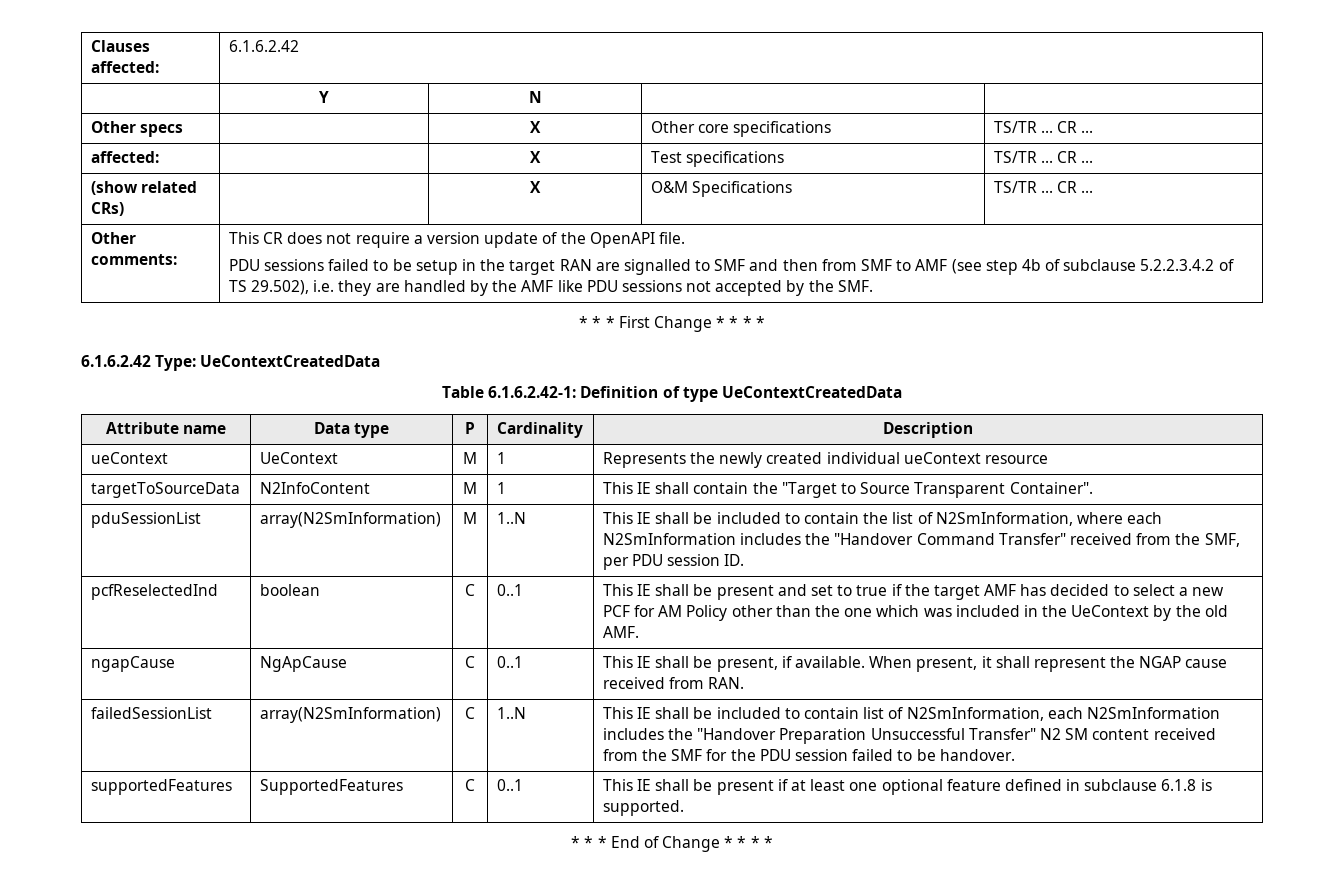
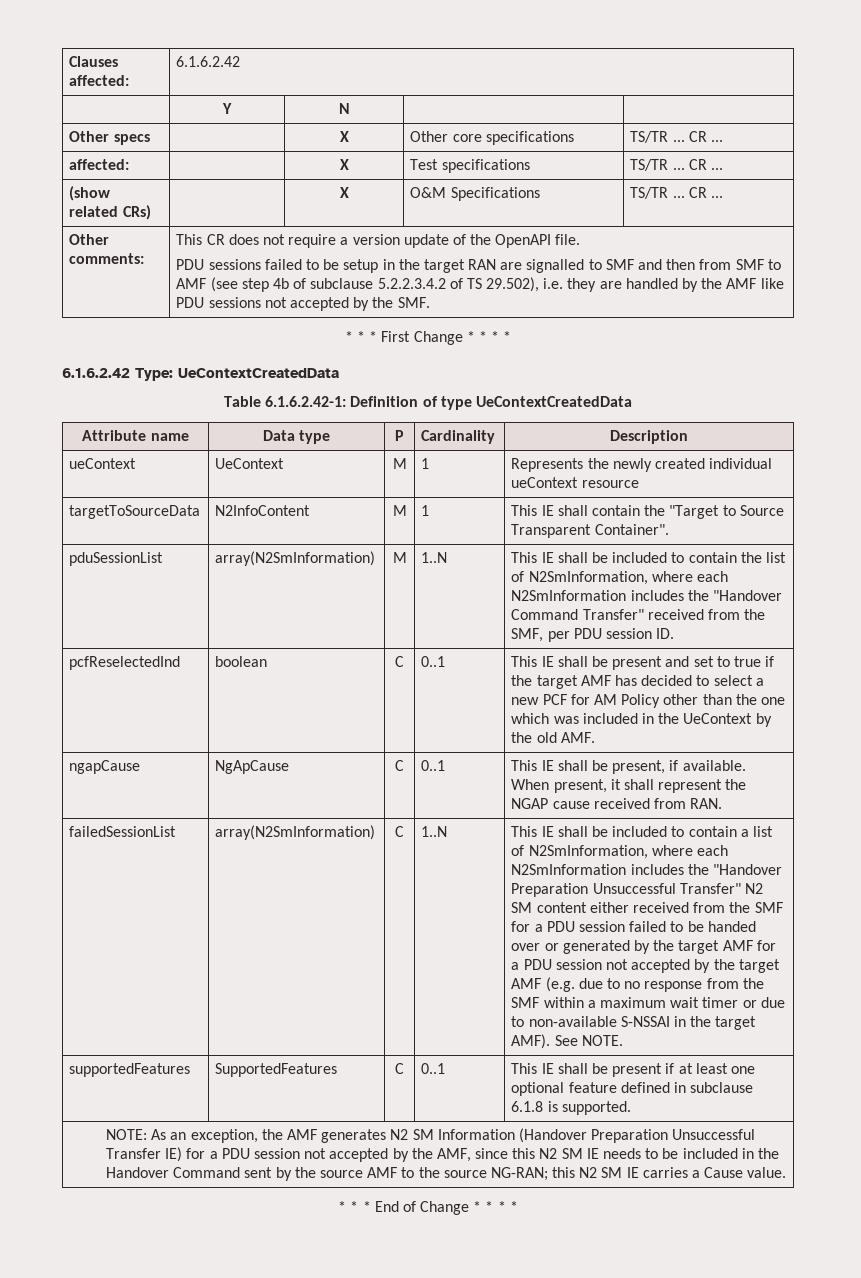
- This IE shall be included to contain list of N2SmInformation, each N2SmInformation includes the "Handover Preparation Unsuccessful Transfer" N2 SM content received from the SMF for the PDU session failed to be handover.
+ This IE shall be included to contain a list of N2SmInformation, where each N2SmInformation includes the "Handover Preparation Unsuccessful Transfer" N2 SM content either received from the SMF for a PDU session failed to be handed over or generated by the target AMF for a PDU session not accepted by the target AMF (e.g. due to no response from the SMF within a maximum wait timer or due to non-available S-NSSAI in the target AMF). See NOTE.
+ NOTE: As an exception, the AMF generates N2 SM Information (Handover Preparation Unsuccessful Transfer IE) for a PDU session not accepted by the AMF, since this N2 SM IE needs to be included in the Handover Command sent by the source AMF to the source NG-RAN; this N2 SM IE carries a Cause value.

